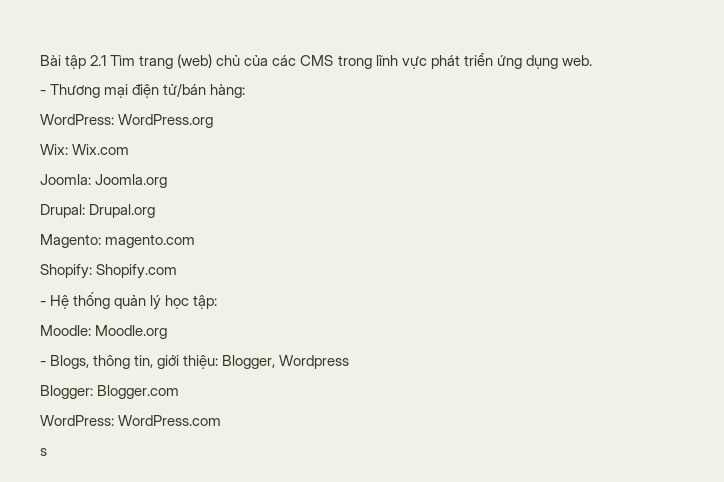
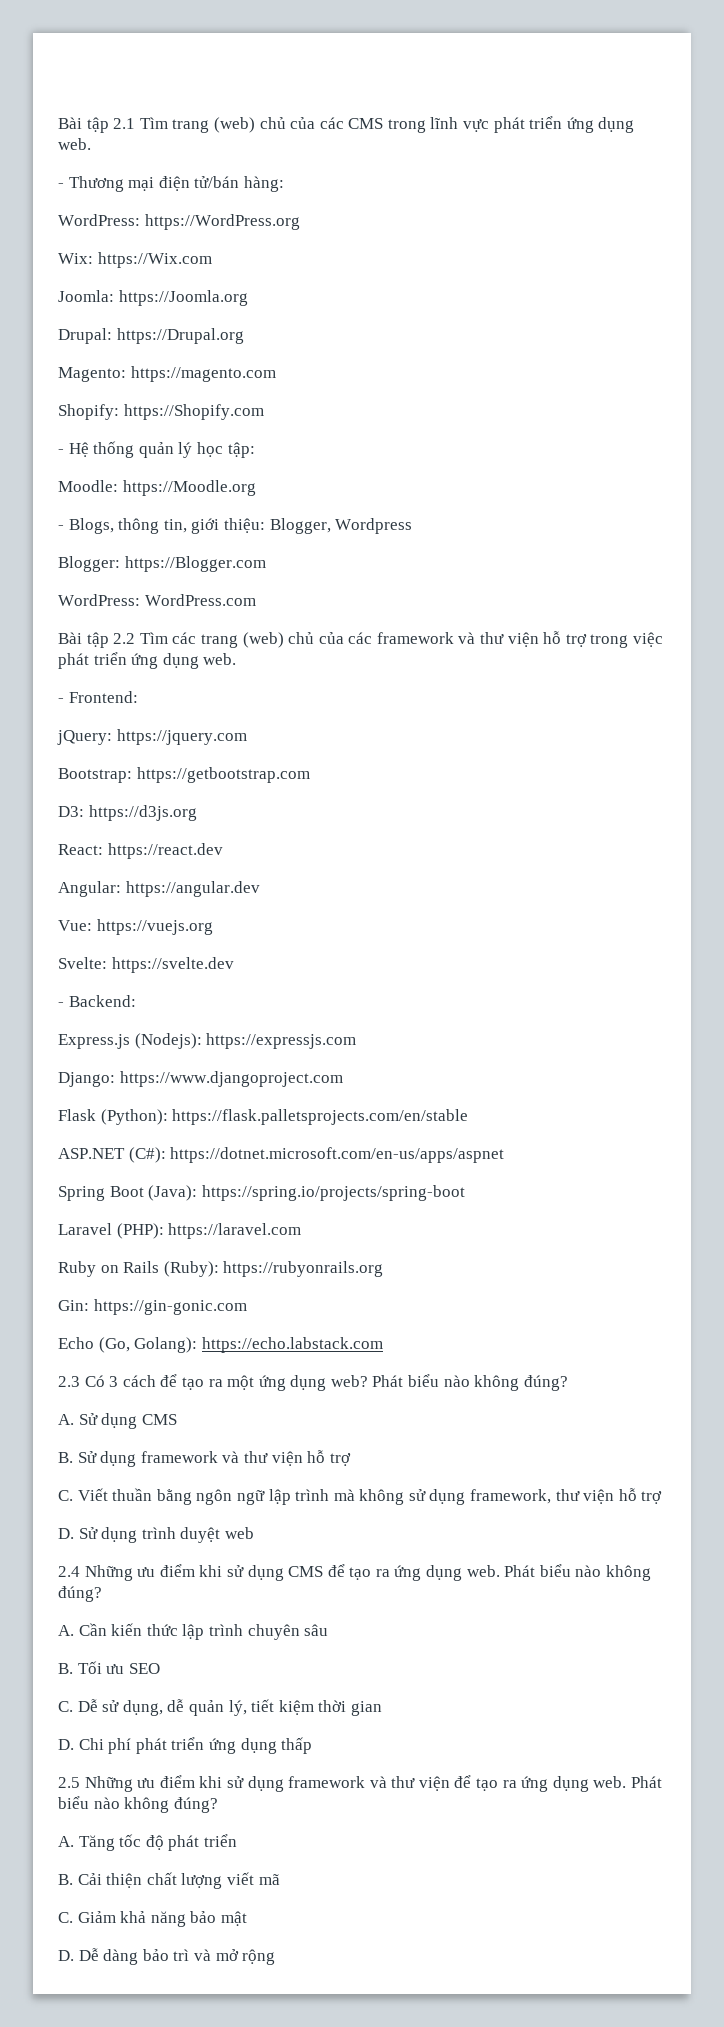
- WordPress: WordPress.org
+ WordPress: https://WordPress.org
- Wix: Wix.com
+ Wix: https://Wix.com
- Joomla: Joomla.org
+ Joomla: https://Joomla.org
- Drupal: Drupal.org
+ Drupal: https://Drupal.org
- Magento: magento.com
+ Magento: https://magento.com
- Shopify: Shopify.com
+ Shopify: https://Shopify.com
- Moodle: Moodle.org
+ Moodle: https://Moodle.org
- Blogger: Blogger.com
+ Blogger: https://Blogger.com
- s
+ Bài tập 2.2 Tìm các trang (web) chủ của các framework và thư viện hỗ trợ trong việc phát triển ứng dụng web.
+ - Frontend:
+ jQuery: https://jquery.com
+ Bootstrap: https://getbootstrap.com
+ D3: https://d3js.org
+ React: https://react.dev
+ Angular: https://angular.dev
+ Vue: https://vuejs.org
+ Svelte: https://svelte.dev
+ - Backend:
+ Express.js (Nodejs): https://expressjs.com
+ Django: https://www.djangoproject.com
+ Flask (Python): https://flask.palletsprojects.com/en/stable
+ ASP.NET (C#): https://dotnet.microsoft.com/en-us/apps/aspnet
+ Spring Boot (Java): https://spring.io/projects/spring-boot
+ Laravel (PHP): https://laravel.com
+ Ruby on Rails (Ruby): https://rubyonrails.org
+ Gin: https://gin-gonic.com
+ Echo (Go, Golang): https://echo.labstack.com
+ 2.3 Có 3 cách để tạo ra một ứng dụng web? Phát biểu nào không đúng?
+ A. Sử dụng CMS
+ B. Sử dụng framework và thư viện hỗ trợ
+ C. Viết thuần bằng ngôn ngữ lập trình mà không sử dụng framework, thư viện hỗ trợ
+ D. Sử dụng trình duyệt web
+ 2.4 Những ưu điểm khi sử dụng CMS để tạo ra ứng dụng web. Phát biểu nào không đúng?
+ A. Cần kiến thức lập trình chuyên sâu
+ B. Tối ưu SEO
+ C. Dễ sử dụng, dễ quản lý, tiết kiệm thời gian
+ D. Chi phí phát triển ứng dụng thấp
+ 2.5 Những ưu điểm khi sử dụng framework và thư viện để tạo ra ứng dụng web. Phát biểu nào không đúng?
+ A. Tăng tốc độ phát triển
+ B. Cải thiện chất lượng viết mã
+ C. Giảm khả năng bảo mật
+ D. Dễ dàng bảo trì và mở rộng

